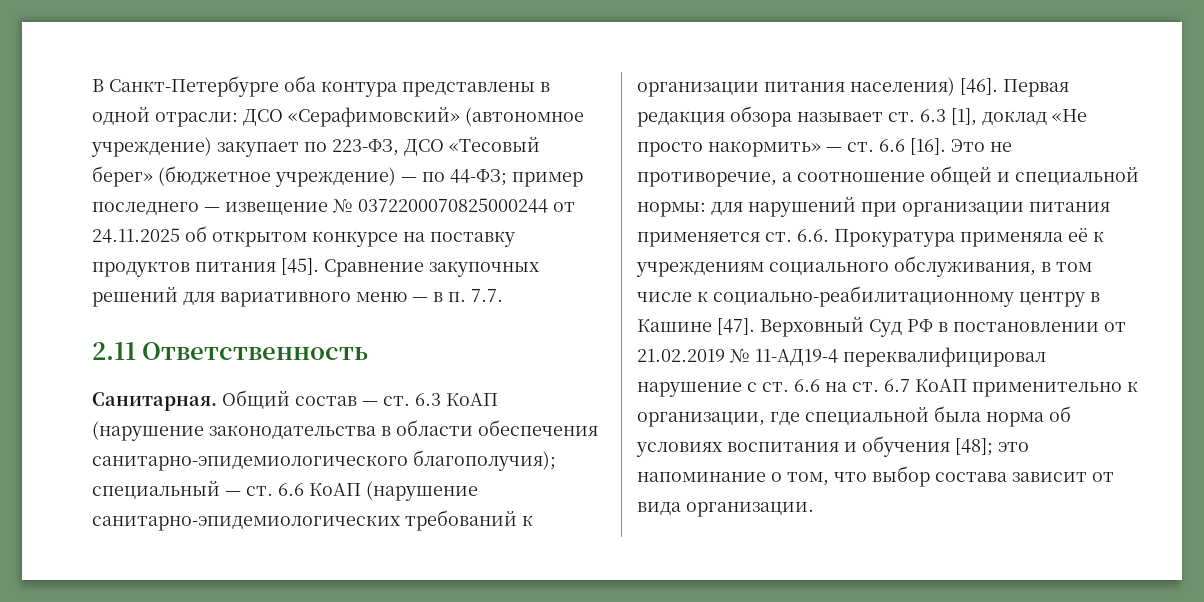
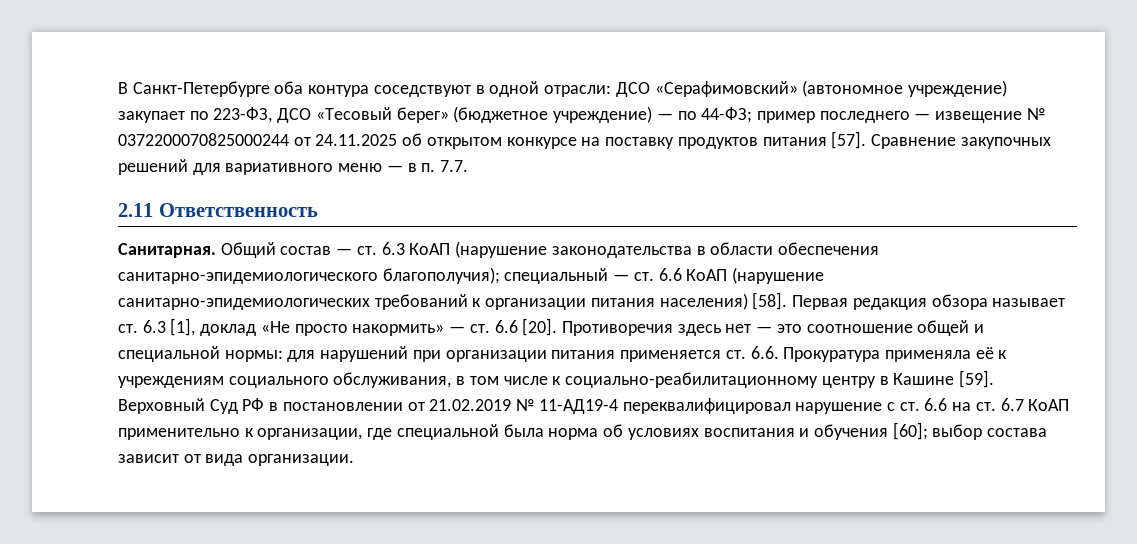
- В Санкт-Петербурге оба контура представлены в одной отрасли: ДСО «Серафимовский» (автономное учреждение) закупает по 223-ФЗ, ДСО «Тесовый берег» (бюджетное учреждение) — по 44-ФЗ; пример последнего — извещение № 0372200070825000244 от 24.11.2025 об открытом конкурсе на поставку продуктов питания [45].
+ В Санкт-Петербурге оба контура соседствуют в одной отрасли: ДСО «Серафимовский» (автономное учреждение) закупает по 223-ФЗ, ДСО «Тесовый берег» (бюджетное учреждение) — по 44-ФЗ; пример последнего — извещение № 0372200070825000244 от 24.11.2025 об открытом конкурсе на поставку продуктов питания [57].
- Общий состав — ст. 6.3 КоАП (нарушение законодательства в области обеспечения санитарно-эпидемиологического благополучия); специальный — ст. 6.6 КоАП (нарушение санитарно-эпидемиологических требований к организации питания населения) [46].
+ Общий состав — ст. 6.3 КоАП (нарушение законодательства в области обеспечения санитарно-эпидемиологического благополучия); специальный — ст. 6.6 КоАП (нарушение санитарно-эпидемиологических требований к организации питания населения) [58].
- Первая редакция обзора называет ст. 6.3 [1], доклад «Не просто накормить» — ст. 6.6 [16]. Это не противоречие, а соотношение общей и специальной нормы: для нарушений при организации питания применяется ст. 6.6. Прокуратура применяла её к учреждениям социального обслуживания, в том числе к социально-реабилитационному центру в Кашине [47].
+ Первая редакция обзора называет ст. 6.3 [1], доклад «Не просто накормить» — ст. 6.6 [20]. Противоречия здесь нет — это соотношение общей и специальной нормы: для нарушений при организации питания применяется ст. 6.6. Прокуратура применяла её к учреждениям социального обслуживания, в том числе к социально-реабилитационному центру в Кашине [59].
- Верховный Суд РФ в постановлении от 21.02.2019 № 11-АД19-4 переквалифицировал нарушение с ст. 6.6 на ст. 6.7 КоАП применительно к организации, где специальной была норма об условиях воспитания и обучения [48]; это напоминание о том, что выбор состава зависит от вида организации.
+ Верховный Суд РФ в постановлении от 21.02.2019 № 11-АД19-4 переквалифицировал нарушение с ст. 6.6 на ст. 6.7 КоАП применительно к организации, где специальной была норма об условиях воспитания и обучения [60]; выбор состава зависит от вида организации.

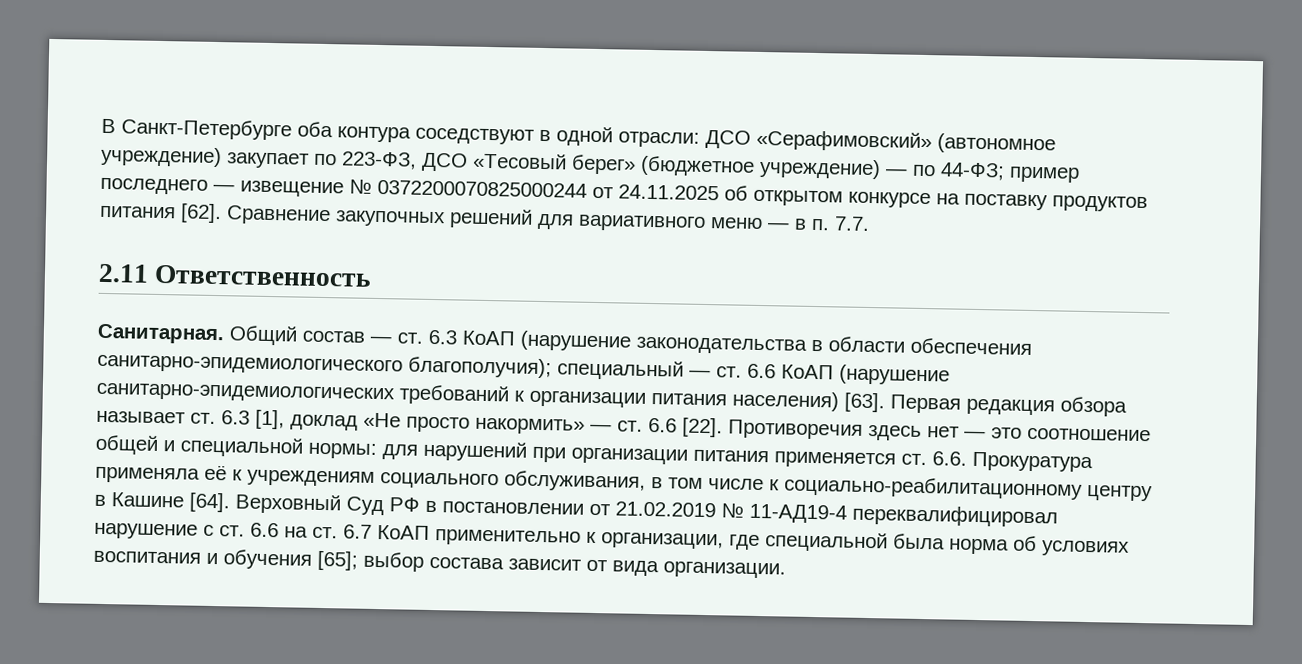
- В Санкт-Петербурге оба контура соседствуют в одной отрасли: ДСО «Серафимовский» (автономное учреждение) закупает по 223-ФЗ, ДСО «Тесовый берег» (бюджетное учреждение) — по 44-ФЗ; пример последнего — извещение № 0372200070825000244 от 24.11.2025 об открытом конкурсе на поставку продуктов питания [57].
+ В Санкт-Петербурге оба контура соседствуют в одной отрасли: ДСО «Серафимовский» (автономное учреждение) закупает по 223-ФЗ, ДСО «Тесовый берег» (бюджетное учреждение) — по 44-ФЗ; пример последнего — извещение № 0372200070825000244 от 24.11.2025 об открытом конкурсе на поставку продуктов питания [62].
- Общий состав — ст. 6.3 КоАП (нарушение законодательства в области обеспечения санитарно-эпидемиологического благополучия); специальный — ст. 6.6 КоАП (нарушение санитарно-эпидемиологических требований к организации питания населения) [58].
+ Общий состав — ст. 6.3 КоАП (нарушение законодательства в области обеспечения санитарно-эпидемиологического благополучия); специальный — ст. 6.6 КоАП (нарушение санитарно-эпидемиологических требований к организации питания населения) [63].
- Первая редакция обзора называет ст. 6.3 [1], доклад «Не просто накормить» — ст. 6.6 [20].
+ Первая редакция обзора называет ст. 6.3 [1], доклад «Не просто накормить» — ст. 6.6 [22].
- Противоречия здесь нет — это соотношение общей и специальной нормы: для нарушений при организации питания применяется ст. 6.6. Прокуратура применяла её к учреждениям социального обслуживания, в том числе к социально-реабилитационному центру в Кашине [59].
+ Противоречия здесь нет — это соотношение общей и специальной нормы: для нарушений при организации питания применяется ст. 6.6. Прокуратура применяла её к учреждениям социального обслуживания, в том числе к социально-реабилитационному центру в Кашине [64].
- Верховный Суд РФ в постановлении от 21.02.2019 № 11-АД19-4 переквалифицировал нарушение с ст. 6.6 на ст. 6.7 КоАП применительно к организации, где специальной была норма об условиях воспитания и обучения [60]; выбор состава зависит от вида организации.
+ Верховный Суд РФ в постановлении от 21.02.2019 № 11-АД19-4 переквалифицировал нарушение с ст. 6.6 на ст. 6.7 КоАП применительно к организации, где специальной была норма об условиях воспитания и обучения [65]; выбор состава зависит от вида организации.

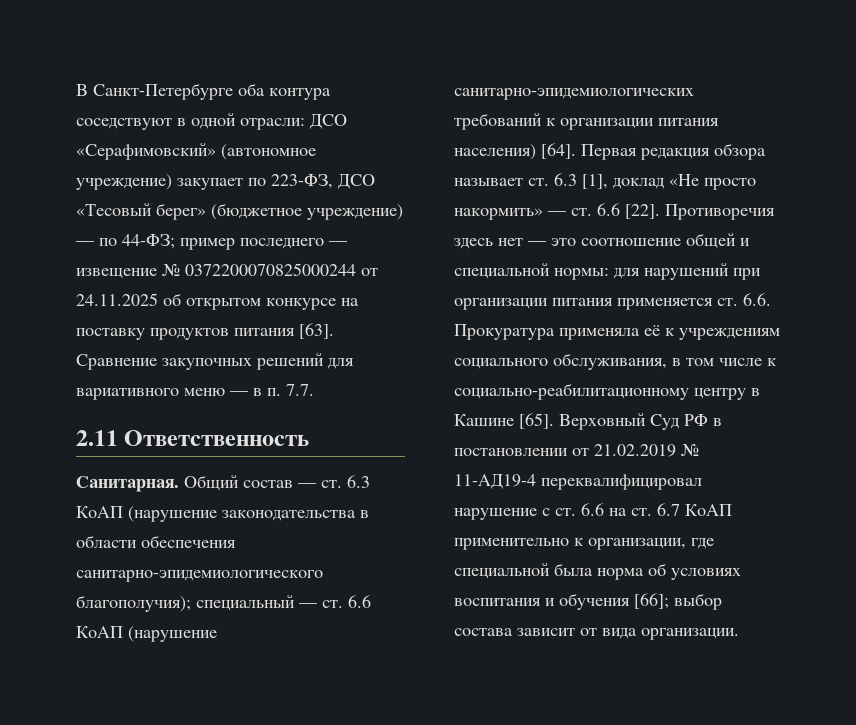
- В Санкт-Петербурге оба контура соседствуют в одной отрасли: ДСО «Серафимовский» (автономное учреждение) закупает по 223-ФЗ, ДСО «Тесовый берег» (бюджетное учреждение) — по 44-ФЗ; пример последнего — извещение № 0372200070825000244 от 24.11.2025 об открытом конкурсе на поставку продуктов питания [62].
+ В Санкт-Петербурге оба контура соседствуют в одной отрасли: ДСО «Серафимовский» (автономное учреждение) закупает по 223-ФЗ, ДСО «Тесовый берег» (бюджетное учреждение) — по 44-ФЗ; пример последнего — извещение № 0372200070825000244 от 24.11.2025 об открытом конкурсе на поставку продуктов питания [63].
- Общий состав — ст. 6.3 КоАП (нарушение законодательства в области обеспечения санитарно-эпидемиологического благополучия); специальный — ст. 6.6 КоАП (нарушение санитарно-эпидемиологических требований к организации питания населения) [63].
+ Общий состав — ст. 6.3 КоАП (нарушение законодательства в области обеспечения санитарно-эпидемиологического благополучия); специальный — ст. 6.6 КоАП (нарушение санитарно-эпидемиологических требований к организации питания населения) [64].
- Противоречия здесь нет — это соотношение общей и специальной нормы: для нарушений при организации питания применяется ст. 6.6. Прокуратура применяла её к учреждениям социального обслуживания, в том числе к социально-реабилитационному центру в Кашине [64].
+ Противоречия здесь нет — это соотношение общей и специальной нормы: для нарушений при организации питания применяется ст. 6.6. Прокуратура применяла её к учреждениям социального обслуживания, в том числе к социально-реабилитационному центру в Кашине [65].
- Верховный Суд РФ в постановлении от 21.02.2019 № 11-АД19-4 переквалифицировал нарушение с ст. 6.6 на ст. 6.7 КоАП применительно к организации, где специальной была норма об условиях воспитания и обучения [65]; выбор состава зависит от вида организации.
+ Верховный Суд РФ в постановлении от 21.02.2019 № 11-АД19-4 переквалифицировал нарушение с ст. 6.6 на ст. 6.7 КоАП применительно к организации, где специальной была норма об условиях воспитания и обучения [66]; выбор состава зависит от вида организации.

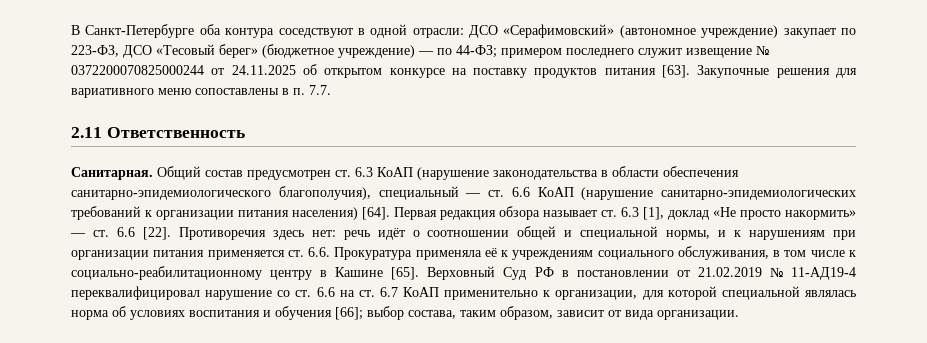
- В Санкт-Петербурге оба контура соседствуют в одной отрасли: ДСО «Серафимовский» (автономное учреждение) закупает по 223-ФЗ, ДСО «Тесовый берег» (бюджетное учреждение) — по 44-ФЗ; пример последнего — извещение № 0372200070825000244 от 24.11.2025 об открытом конкурсе на поставку продуктов питания [63].
+ В Санкт-Петербурге оба контура соседствуют в одной отрасли: ДСО «Серафимовский» (автономное учреждение) закупает по 223-ФЗ, ДСО «Тесовый берег» (бюджетное учреждение) — по 44-ФЗ; примером последнего служит извещение № 0372200070825000244 от 24.11.2025 об открытом конкурсе на поставку продуктов питания [63].
- Сравнение закупочных решений для вариативного меню — в п. 7.7.
+ Закупочные решения для вариативного меню сопоставлены в п. 7.7.
- Общий состав — ст. 6.3 КоАП (нарушение законодательства в области обеспечения санитарно-эпидемиологического благополучия); специальный — ст. 6.6 КоАП (нарушение санитарно-эпидемиологических требований к организации питания населения) [64].
+ Общий состав предусмотрен ст. 6.3 КоАП (нарушение законодательства в области обеспечения санитарно-эпидемиологического благополучия), специальный — ст. 6.6 КоАП (нарушение санитарно-эпидемиологических требований к организации питания населения) [64].
- Противоречия здесь нет — это соотношение общей и специальной нормы: для нарушений при организации питания применяется ст. 6.6. Прокуратура применяла её к учреждениям социального обслуживания, в том числе к социально-реабилитационному центру в Кашине [65].
+ Противоречия здесь нет: речь идёт о соотношении общей и специальной нормы, и к нарушениям при организации питания применяется ст. 6.6. Прокуратура применяла её к учреждениям социального обслуживания, в том числе к социально-реабилитационному центру в Кашине [65].
- Верховный Суд РФ в постановлении от 21.02.2019 № 11-АД19-4 переквалифицировал нарушение с ст. 6.6 на ст. 6.7 КоАП применительно к организации, где специальной была норма об условиях воспитания и обучения [66]; выбор состава зависит от вида организации.
+ Верховный Суд РФ в постановлении от 21.02.2019 № 11-АД19-4 переквалифицировал нарушение со ст. 6.6 на ст. 6.7 КоАП применительно к организации, для которой специальной являлась норма об условиях воспитания и обучения [66]; выбор состава, таким образом, зависит от вида организации.

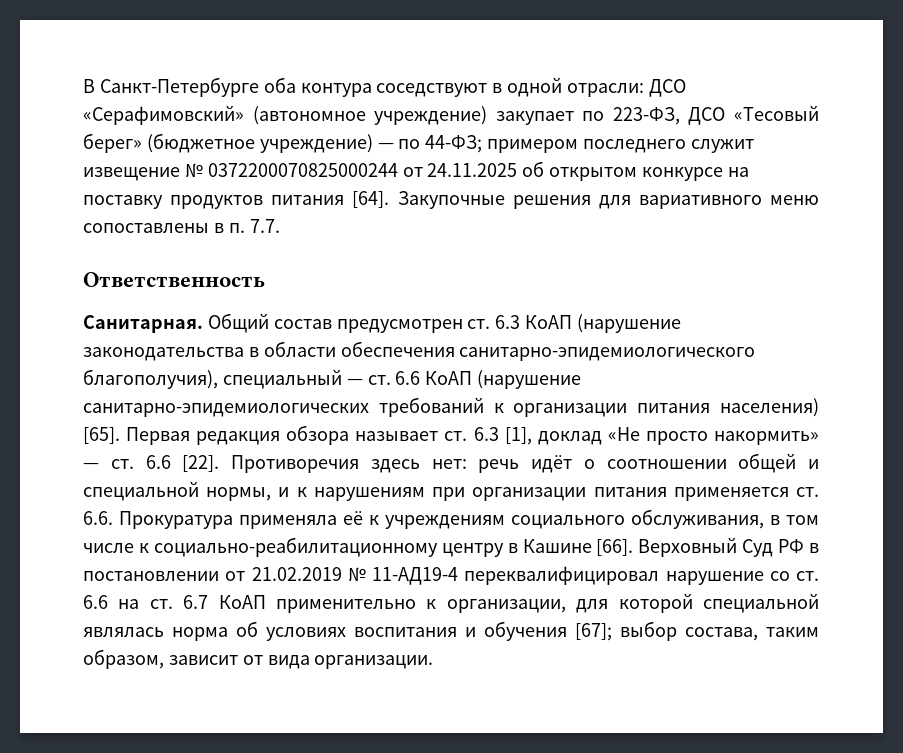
- В Санкт-Петербурге оба контура соседствуют в одной отрасли: ДСО «Серафимовский» (автономное учреждение) закупает по 223-ФЗ, ДСО «Тесовый берег» (бюджетное учреждение) — по 44-ФЗ; примером последнего служит извещение № 0372200070825000244 от 24.11.2025 об открытом конкурсе на поставку продуктов питания [63].
+ В Санкт-Петербурге оба контура соседствуют в одной отрасли: ДСО «Серафимовский» (автономное учреждение) закупает по 223-ФЗ, ДСО «Тесовый берег» (бюджетное учреждение) — по 44-ФЗ; примером последнего служит извещение № 0372200070825000244 от 24.11.2025 об открытом конкурсе на поставку продуктов питания [64].
- 2.11 Ответственность
+ Ответственность
- Общий состав предусмотрен ст. 6.3 КоАП (нарушение законодательства в области обеспечения санитарно-эпидемиологического благополучия), специальный — ст. 6.6 КоАП (нарушение санитарно-эпидемиологических требований к организации питания населения) [64].
+ Общий состав предусмотрен ст. 6.3 КоАП (нарушение законодательства в области обеспечения санитарно-эпидемиологического благополучия), специальный — ст. 6.6 КоАП (нарушение санитарно-эпидемиологических требований к организации питания населения) [65].
- Противоречия здесь нет: речь идёт о соотношении общей и специальной нормы, и к нарушениям при организации питания применяется ст. 6.6. Прокуратура применяла её к учреждениям социального обслуживания, в том числе к социально-реабилитационному центру в Кашине [65].
+ Противоречия здесь нет: речь идёт о соотношении общей и специальной нормы, и к нарушениям при организации питания применяется ст. 6.6. Прокуратура применяла её к учреждениям социального обслуживания, в том числе к социально-реабилитационному центру в Кашине [66].
- Верховный Суд РФ в постановлении от 21.02.2019 № 11-АД19-4 переквалифицировал нарушение со ст. 6.6 на ст. 6.7 КоАП применительно к организации, для которой специальной являлась норма об условиях воспитания и обучения [66]; выбор состава, таким образом, зависит от вида организации.
+ Верховный Суд РФ в постановлении от 21.02.2019 № 11-АД19-4 переквалифицировал нарушение со ст. 6.6 на ст. 6.7 КоАП применительно к организации, для которой специальной являлась норма об условиях воспитания и обучения [67]; выбор состава, таким образом, зависит от вида организации.

